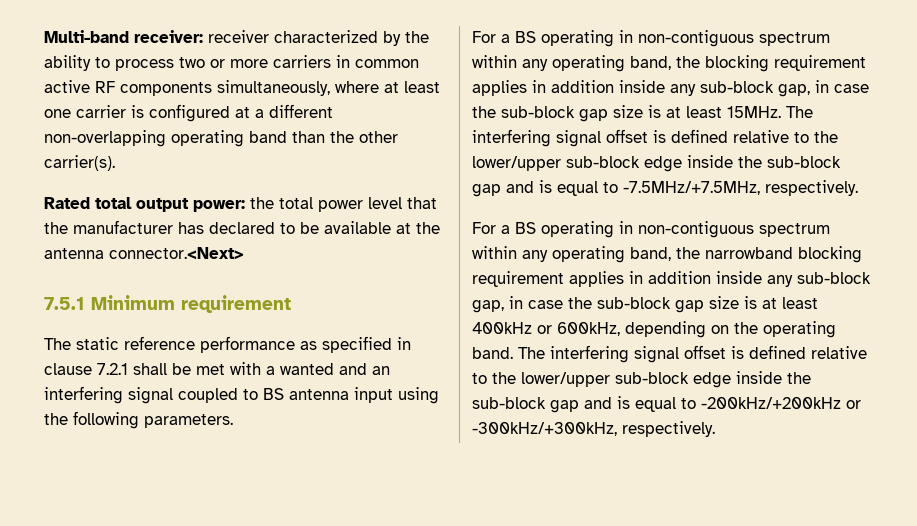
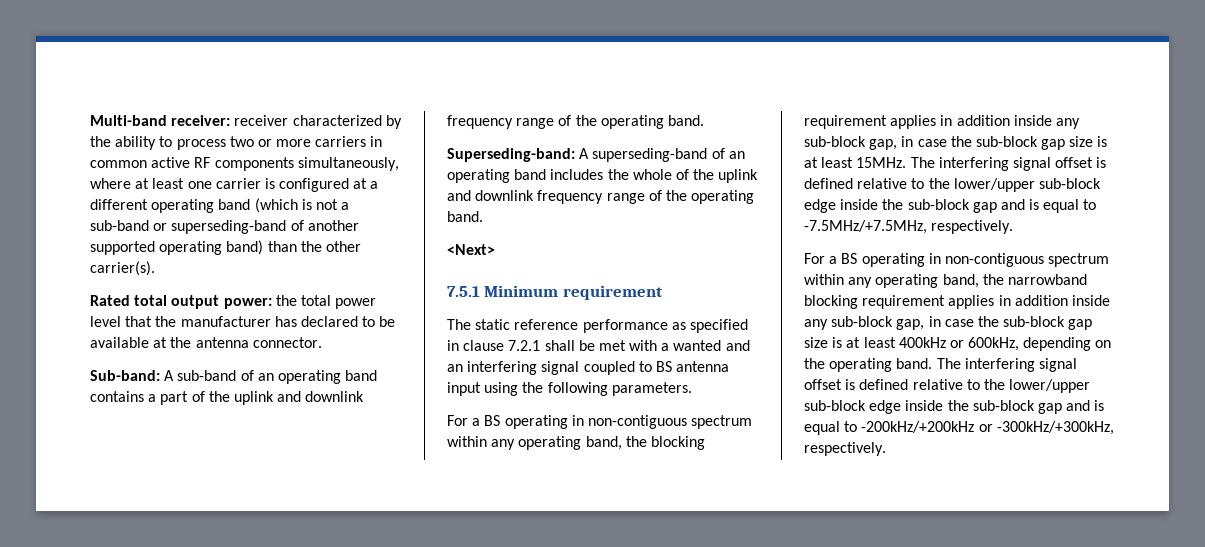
- Multi-band receiver: receiver characterized by the ability to process two or more carriers in common active RF components simultaneously, where at least one carrier is configured at a different non-overlapping operating band than the other carrier(s).
+ Multi-band receiver: receiver characterized by the ability to process two or more carriers in common active RF components simultaneously, where at least one carrier is configured at a different operating band (which is not a sub-band or superseding-band of another supported operating band) than the other carrier(s).
- Rated total output power: the total power level that the manufacturer has declared to be available at the antenna connector.<Next>
+ Rated total output power: the total power level that the manufacturer has declared to be available at the antenna connector.
+ Sub-band: A sub-band of an operating band contains a part of the uplink and downlink frequency range of the operating band.
+ Superseding-band: A superseding-band of an operating band includes the whole of the uplink and downlink frequency range of the operating band.
+ <Next>

